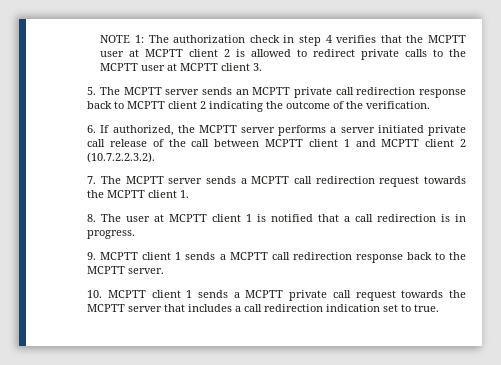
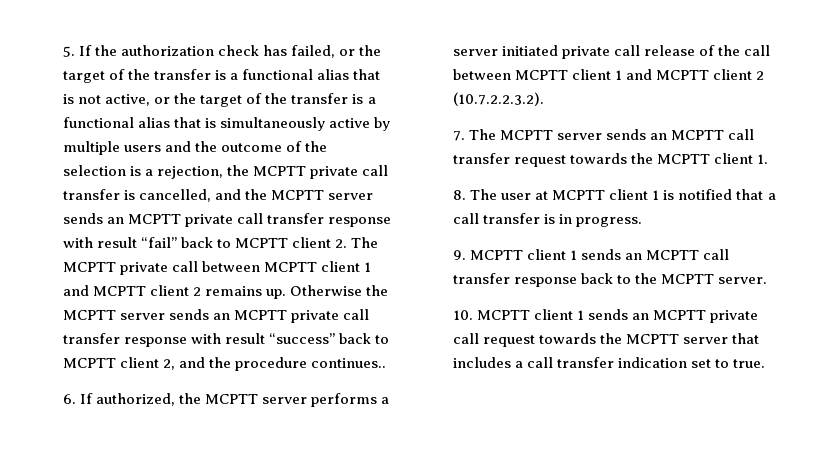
- NOTE 1: The authorization check in step 4 verifies that the MCPTT user at MCPTT client 2 is allowed to redirect private calls to the MCPTT user at MCPTT client 3.
- 5. The MCPTT server sends an MCPTT private call redirection response back to MCPTT client 2 indicating the outcome of the verification.
+ 5. If the authorization check has failed, or the target of the transfer is a functional alias that is not active, or the target of the transfer is a functional alias that is simultaneously active by multiple users and the outcome of the selection is a rejection, the MCPTT private call transfer is cancelled, and the MCPTT server sends an MCPTT private call transfer response with result “fail” back to MCPTT client 2. The MCPTT private call between MCPTT client 1 and MCPTT client 2 remains up. Otherwise the MCPTT server sends an MCPTT private call transfer response with result “success” back to MCPTT client 2, and the procedure continues..
- 7. The MCPTT server sends a MCPTT call redirection request towards the MCPTT client 1.
+ 7. The MCPTT server sends an MCPTT call transfer request towards the MCPTT client 1.
- 8. The user at MCPTT client 1 is notified that a call redirection is in progress.
+ 8. The user at MCPTT client 1 is notified that a call transfer is in progress.
- 9. MCPTT client 1 sends a MCPTT call redirection response back to the MCPTT server.
+ 9. MCPTT client 1 sends an MCPTT call transfer response back to the MCPTT server.
- 10. MCPTT client 1 sends a MCPTT private call request towards the MCPTT server that includes a call redirection indication set to true.
+ 10. MCPTT client 1 sends an MCPTT private call request towards the MCPTT server that includes a call transfer indication set to true.

